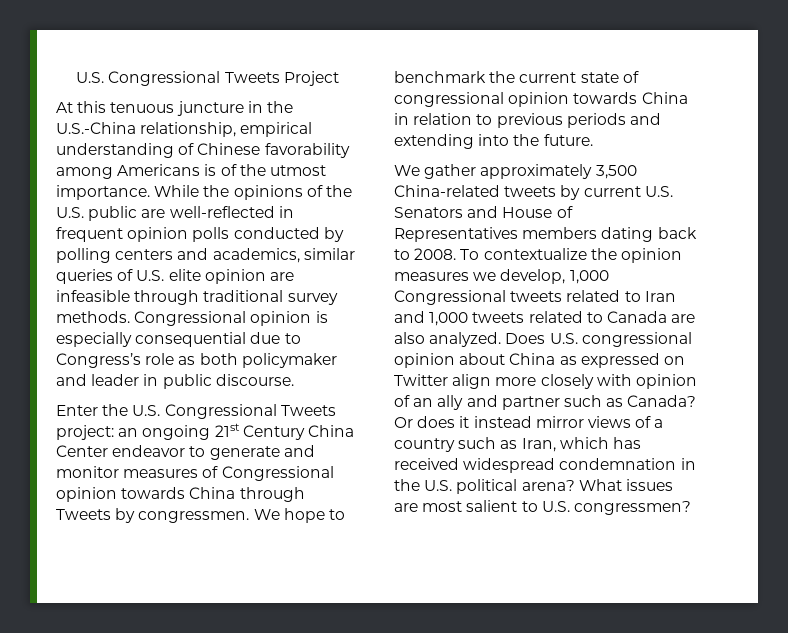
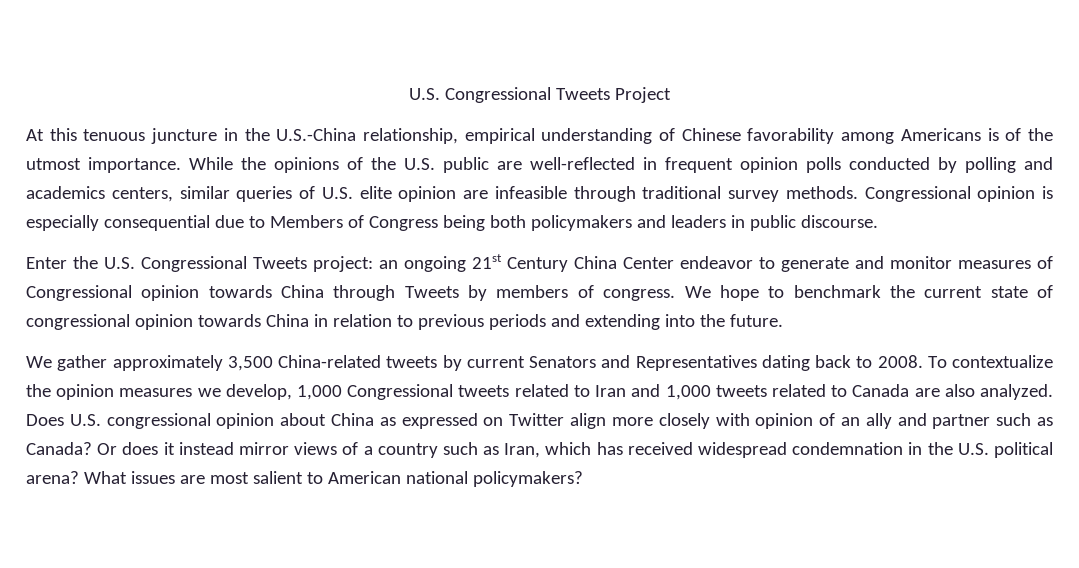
- While the opinions of the U.S. public are well-reflected in frequent opinion polls conducted by polling centers and academics, similar queries of U.S. elite opinion are infeasible through traditional survey methods.
+ While the opinions of the U.S. public are well-reflected in frequent opinion polls conducted by polling and academics centers, similar queries of U.S. elite opinion are infeasible through traditional survey methods.
- Congressional opinion is especially consequential due to Congress’s role as both policymaker and leader in public discourse.
+ Congressional opinion is especially consequential due to Members of Congress being both policymakers and leaders in public discourse.
- Enter the U.S. Congressional Tweets project: an ongoing 21st Century China Center endeavor to generate and monitor measures of Congressional opinion towards China through Tweets by congressmen.
+ Enter the U.S. Congressional Tweets project: an ongoing 21st Century China Center endeavor to generate and monitor measures of Congressional opinion towards China through Tweets by members of congress.
- We gather approximately 3,500 China-related tweets by current U.S. Senators and House of Representatives members dating back to 2008.
+ We gather approximately 3,500 China-related tweets by current Senators and Representatives dating back to 2008.
- What issues are most salient to U.S. congressmen?
+ What issues are most salient to American national policymakers?

